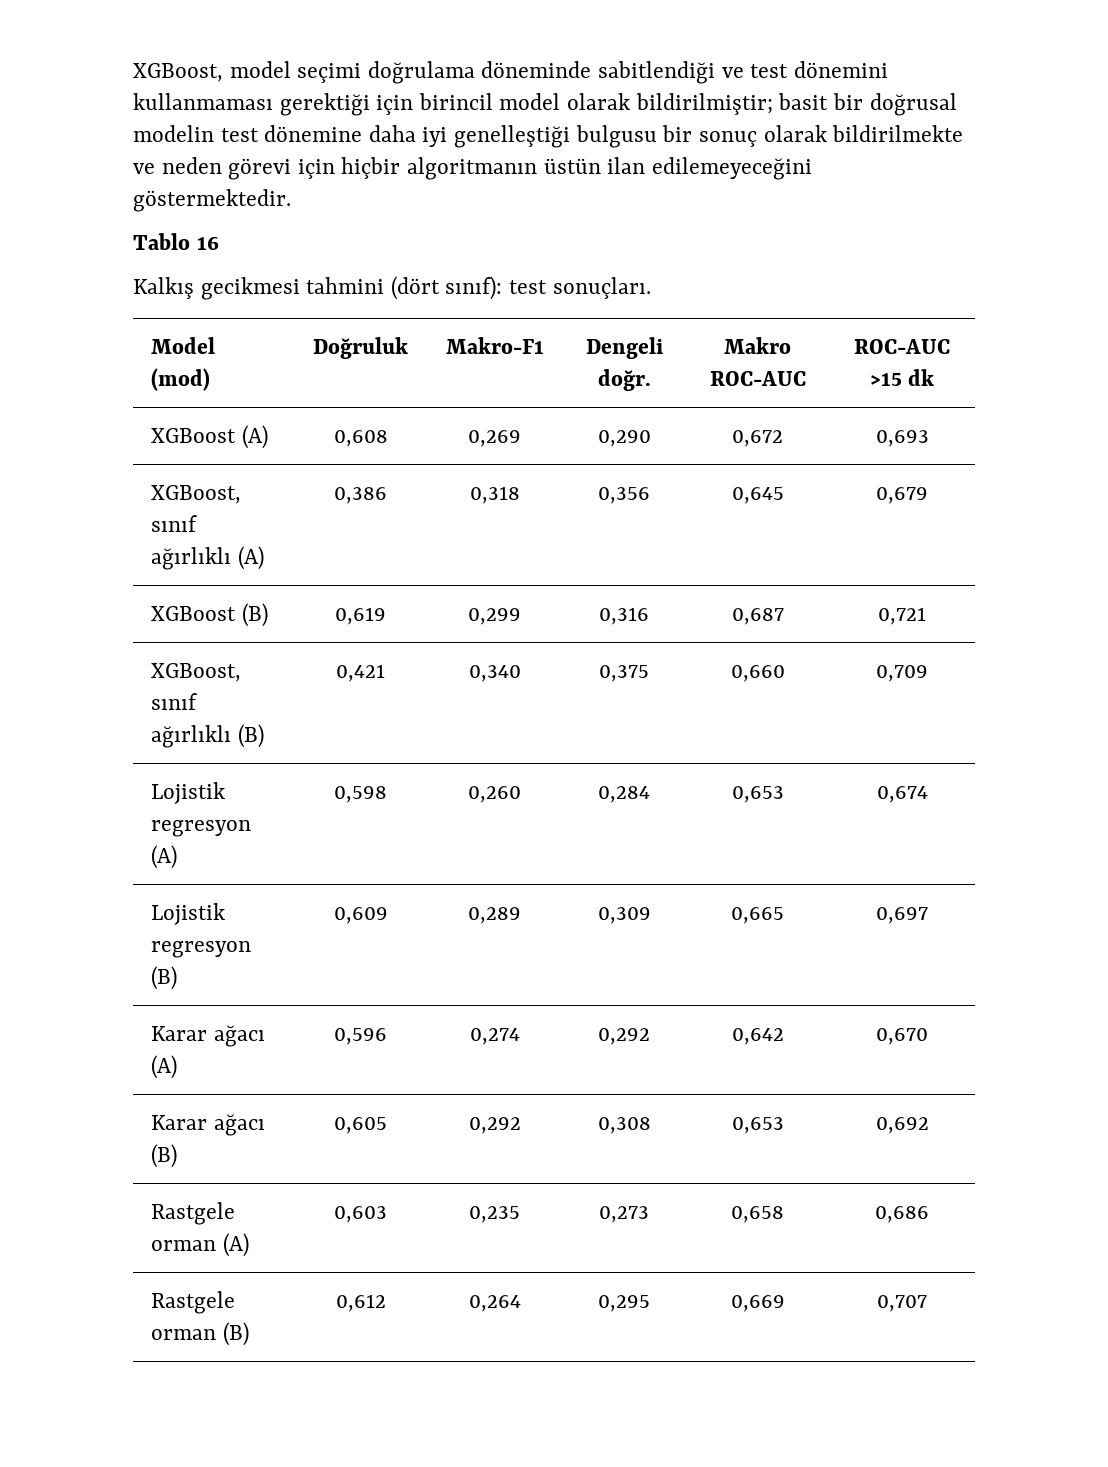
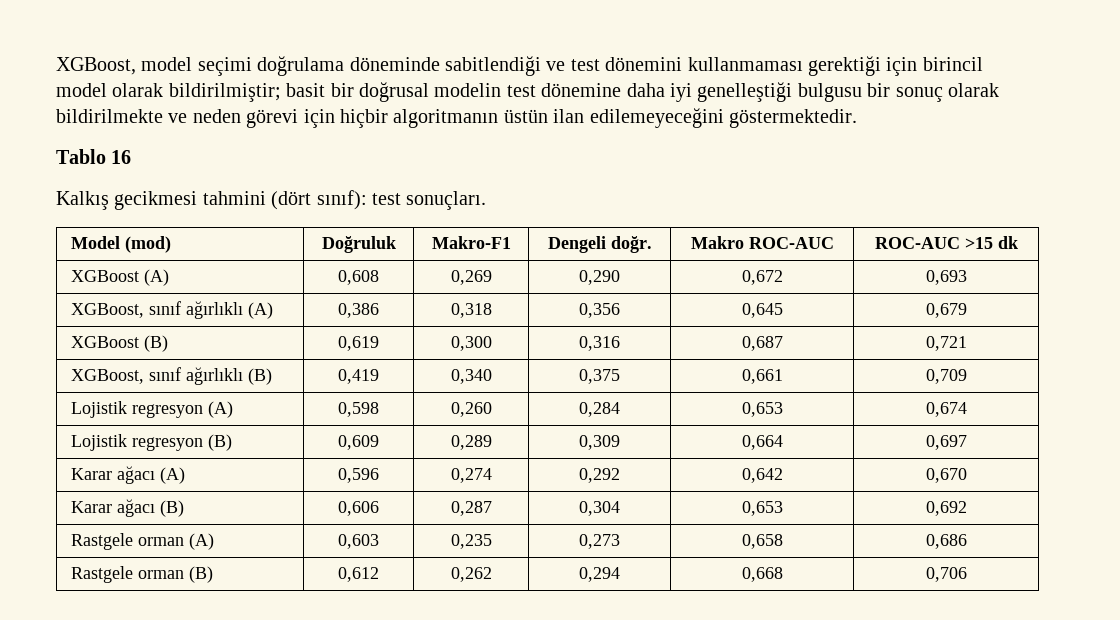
- XGBoost (B) | 0,619 | 0,299 | 0,316 | 0,687 | 0,721
+ XGBoost (B) | 0,619 | 0,300 | 0,316 | 0,687 | 0,721
- XGBoost, sınıf ağırlıklı (B) | 0,421 | 0,340 | 0,375 | 0,660 | 0,709
+ XGBoost, sınıf ağırlıklı (B) | 0,419 | 0,340 | 0,375 | 0,661 | 0,709
- Lojistik regresyon (B) | 0,609 | 0,289 | 0,309 | 0,665 | 0,697
+ Lojistik regresyon (B) | 0,609 | 0,289 | 0,309 | 0,664 | 0,697
- Karar ağacı (B) | 0,605 | 0,292 | 0,308 | 0,653 | 0,692
+ Karar ağacı (B) | 0,606 | 0,287 | 0,304 | 0,653 | 0,692
- Rastgele orman (B) | 0,612 | 0,264 | 0,295 | 0,669 | 0,707
+ Rastgele orman (B) | 0,612 | 0,262 | 0,294 | 0,668 | 0,706

